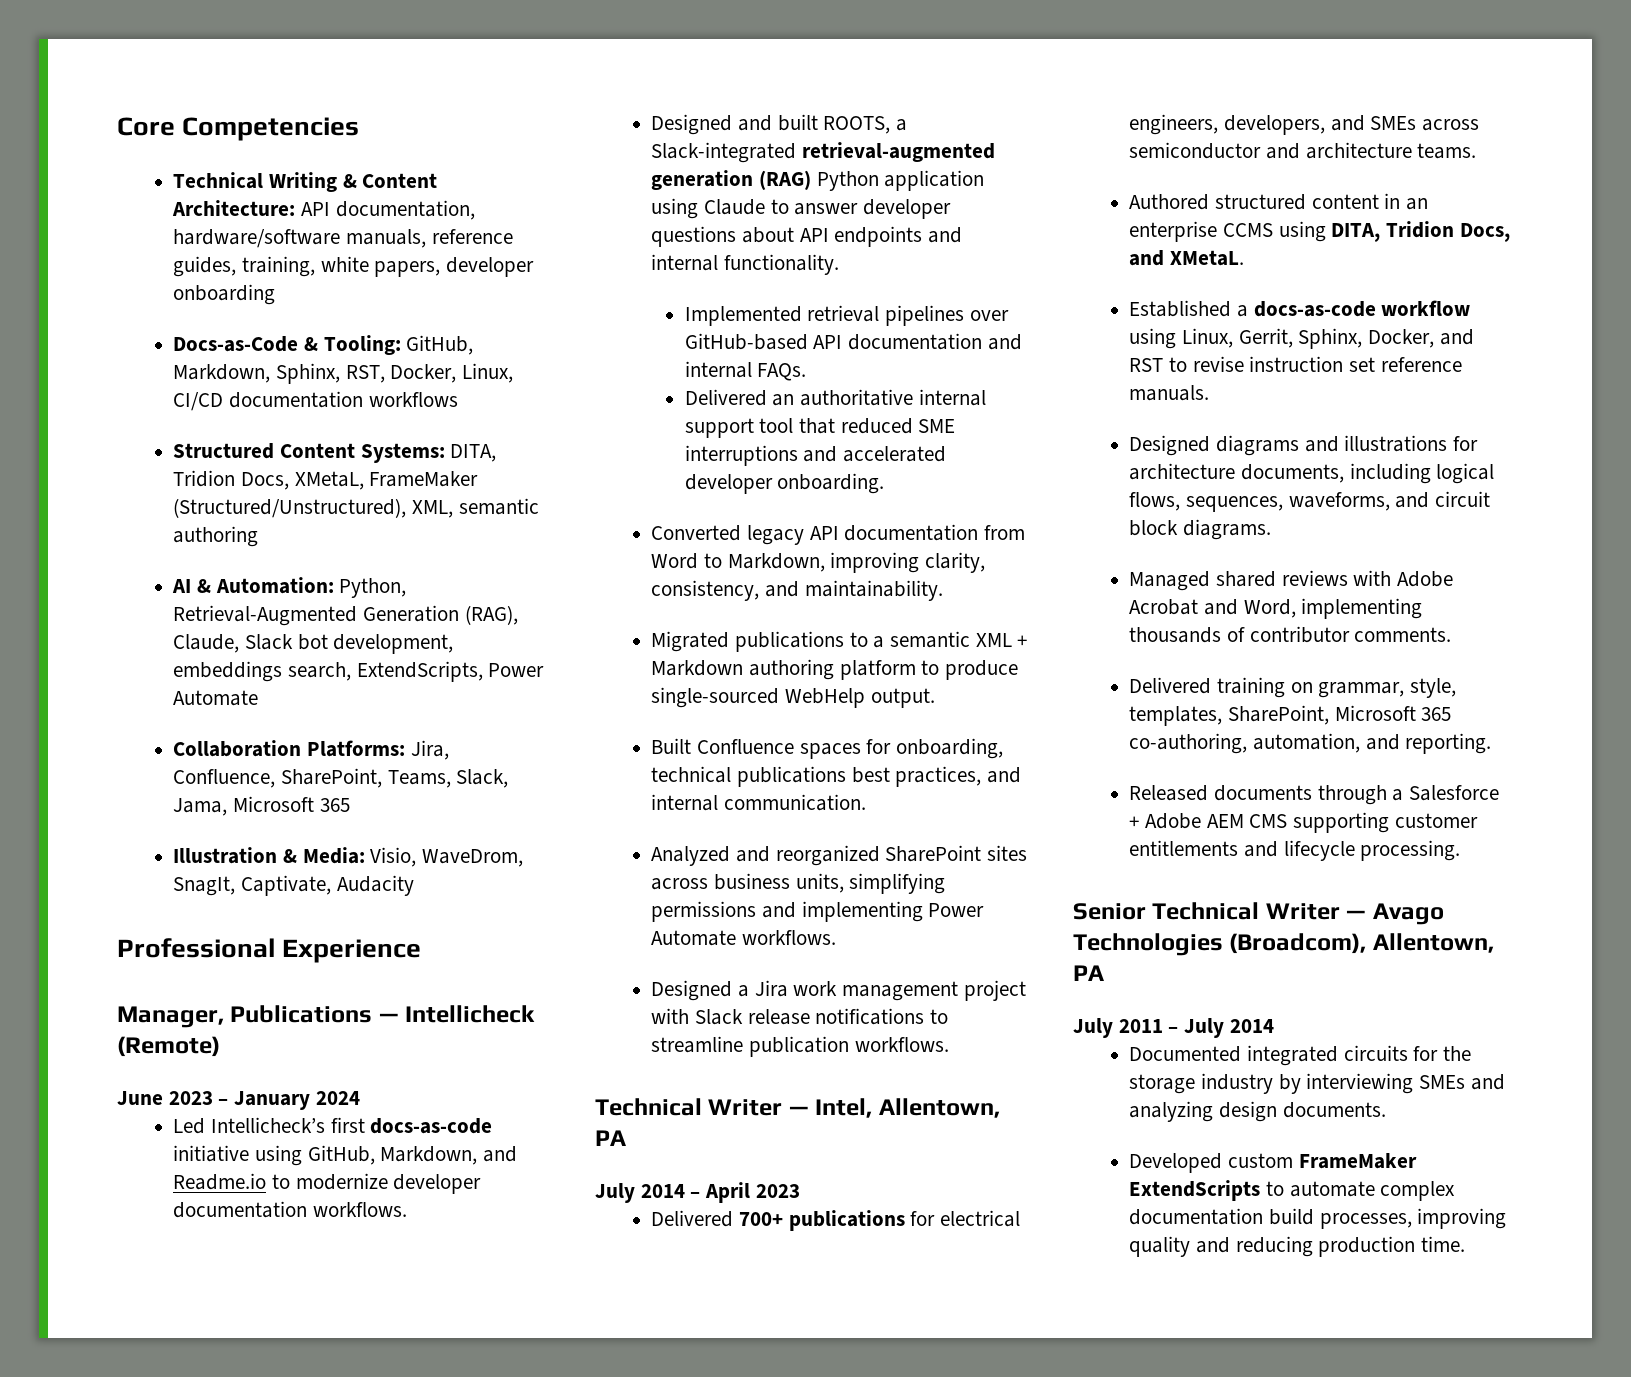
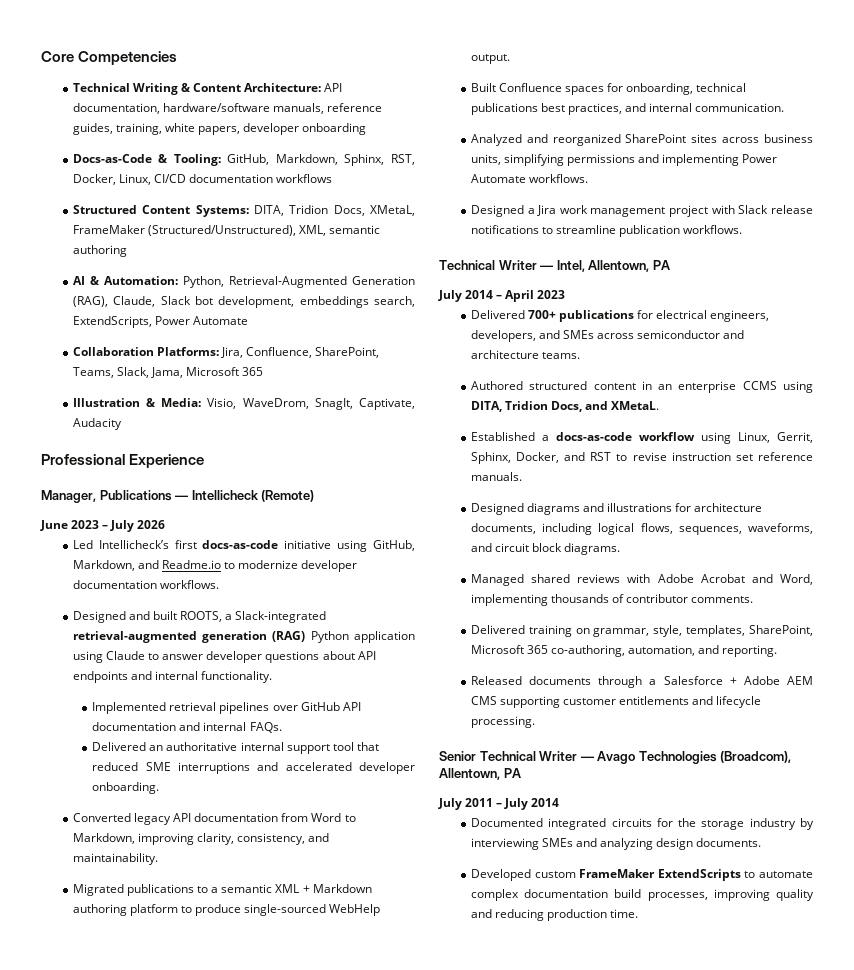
- June 2023 – January 2024
+ June 2023 – July 2026
- Implemented retrieval pipelines over GitHub-based API documentation and internal FAQs.
+ Implemented retrieval pipelines over GitHub API documentation and internal FAQs.

